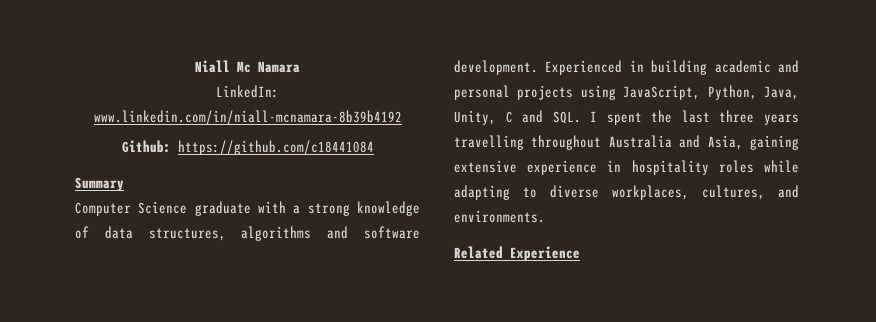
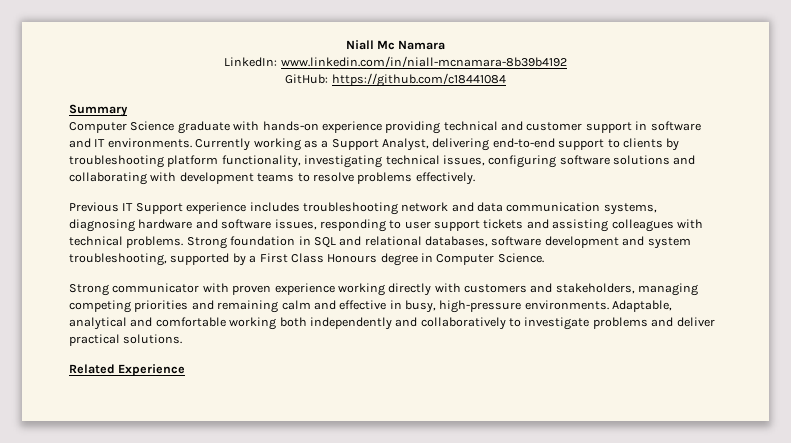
- Github: https://github.com/c18441084
+ GitHub: https://github.com/c18441084
- Computer Science graduate with a strong knowledge of data structures, algorithms and software development. Experienced in building academic and personal projects using JavaScript, Python, Java, Unity, C and SQL. I spent the last three years travelling throughout Australia and Asia, gaining extensive experience in hospitality roles while adapting to diverse workplaces, cultures, and environments.
+ Computer Science graduate with hands-on experience providing technical and customer support in software and IT environments. Currently working as a Support Analyst, delivering end-to-end support to clients by troubleshooting platform functionality, investigating technical issues, configuring software solutions and collaborating with development teams to resolve problems effectively.
+ Previous IT Support experience includes troubleshooting network and data communication systems, diagnosing hardware and software issues, responding to user support tickets and assisting colleagues with technical problems. Strong foundation in SQL and relational databases, software development and system troubleshooting, supported by a First Class Honours degree in Computer Science.
+ Strong communicator with proven experience working directly with customers and stakeholders, managing competing priorities and remaining calm and effective in busy, high-pressure environments. Adaptable, analytical and comfortable working both independently and collaboratively to investigate problems and deliver practical solutions.

